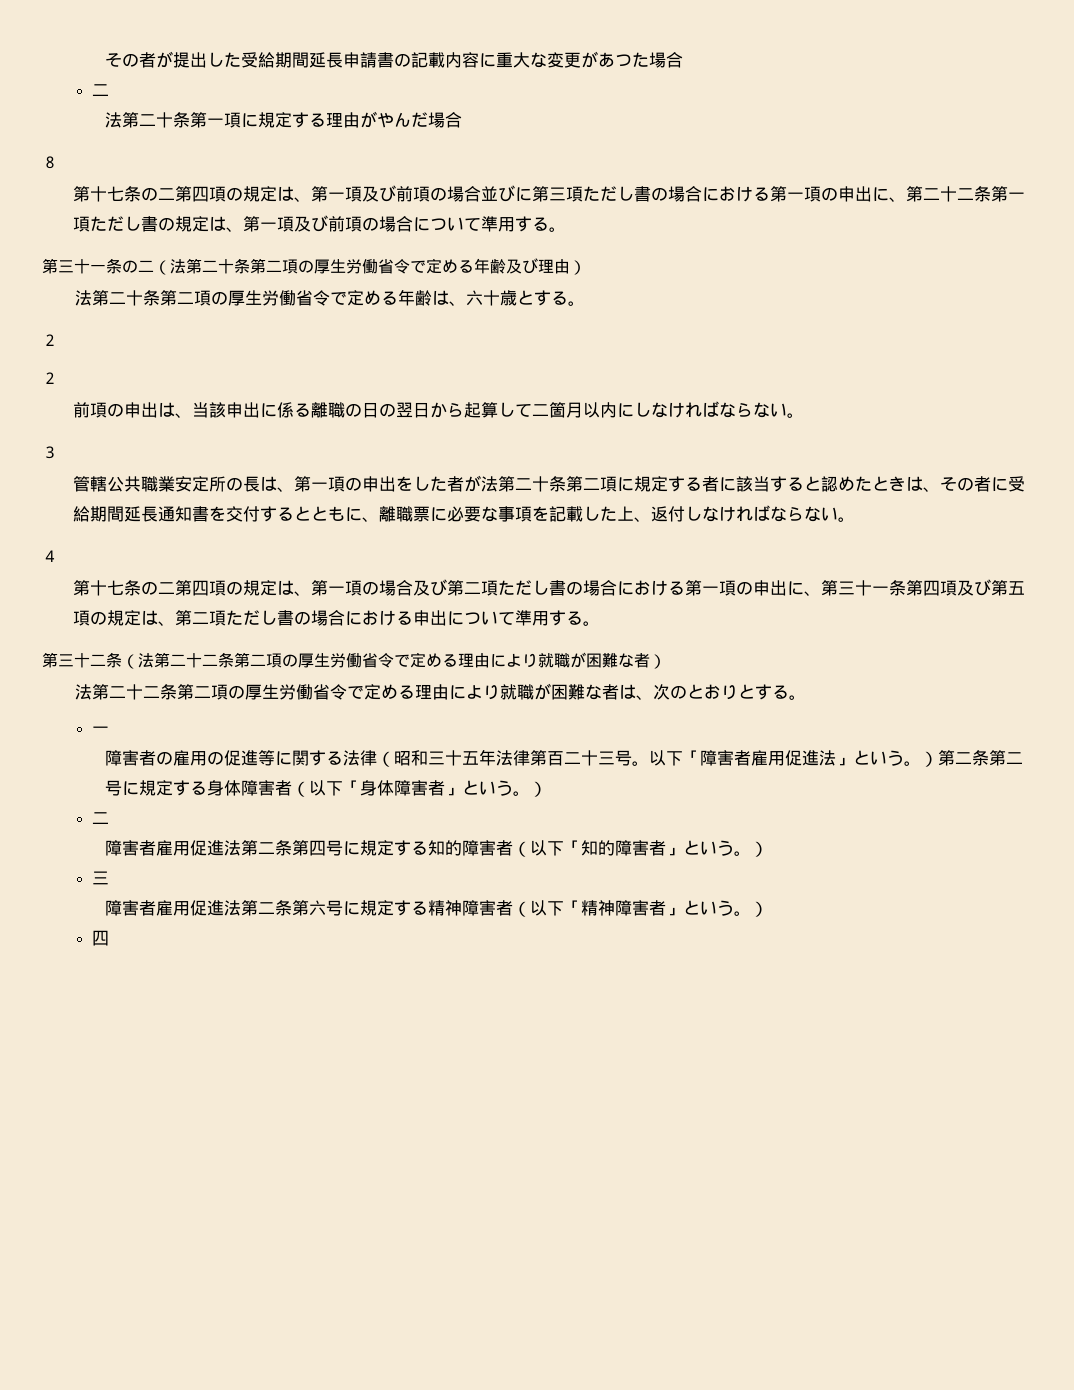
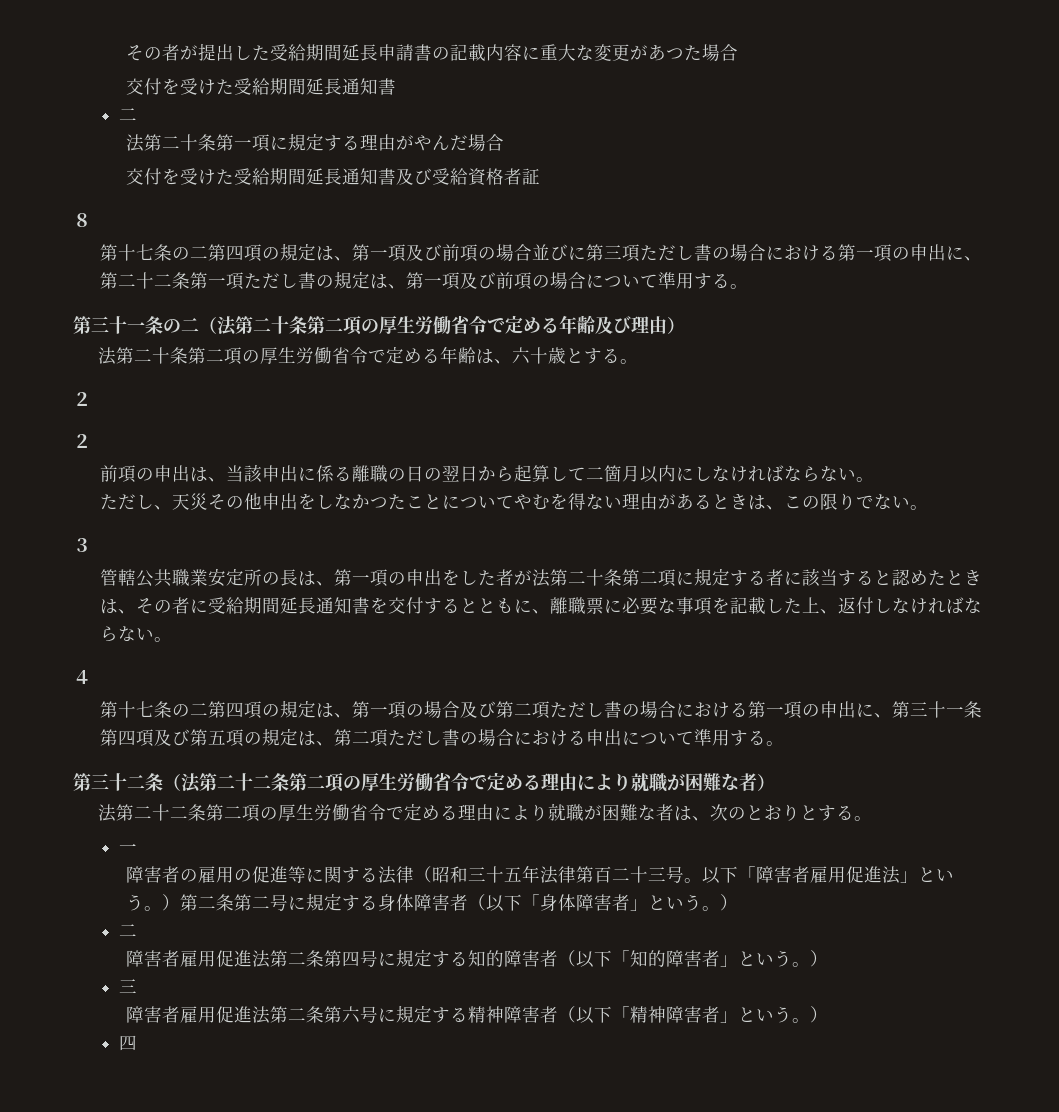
  その者が提出した受給期間延長申請書の記載内容に重大な変更があつた場合
+ 交付を受けた受給期間延長通知書
+ 交付を受けた受給期間延長通知書及び受給資格者証
+ ただし、天災その他申出をしなかつたことについてやむを得ない理由があるときは、この限りでない。

